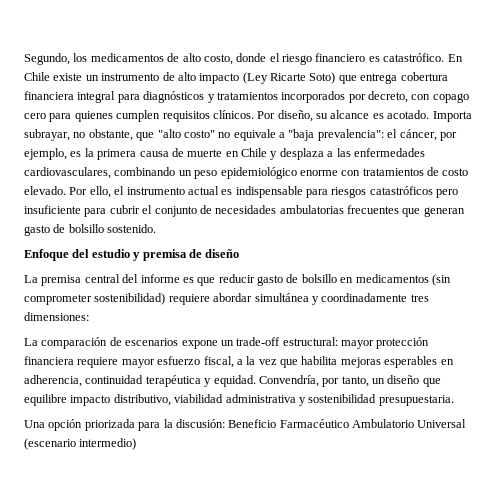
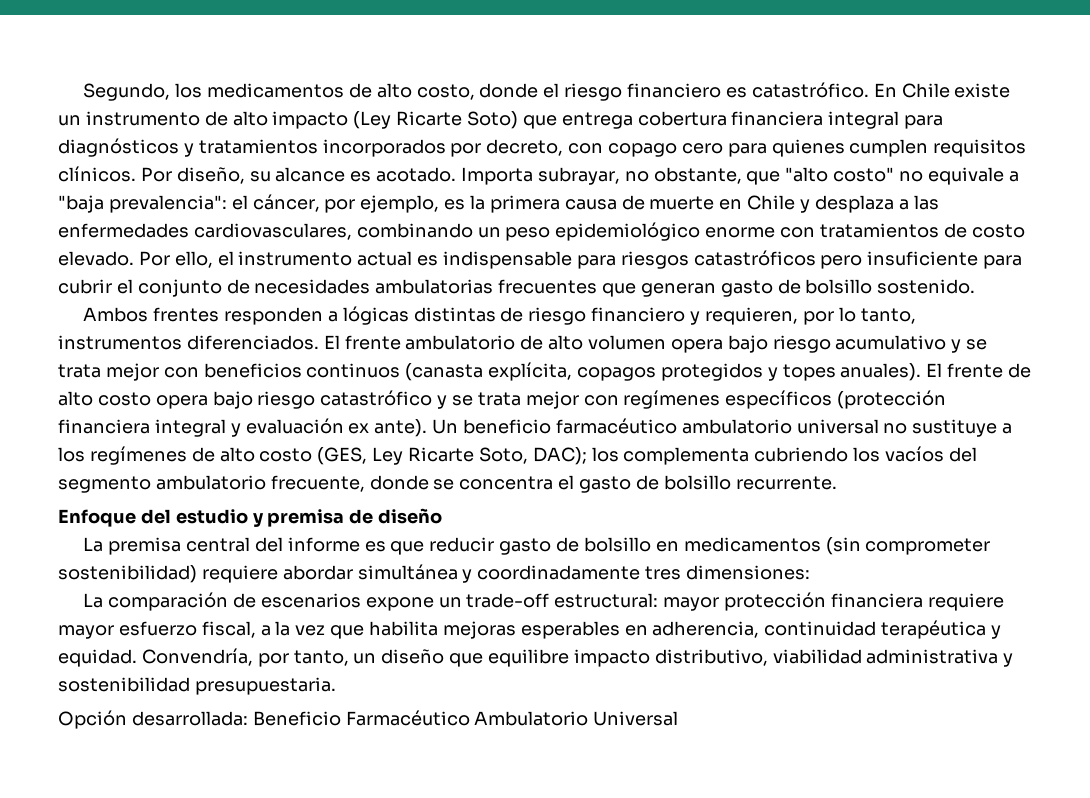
+ Ambos frentes responden a lógicas distintas de riesgo financiero y requieren, por lo tanto, instrumentos diferenciados. El frente ambulatorio de alto volumen opera bajo riesgo acumulativo y se trata mejor con beneficios continuos (canasta explícita, copagos protegidos y topes anuales). El frente de alto costo opera bajo riesgo catastrófico y se trata mejor con regímenes específicos (protección financiera integral y evaluación ex ante). Un beneficio farmacéutico ambulatorio universal no sustituye a los regímenes de alto costo (GES, Ley Ricarte Soto, DAC); los complementa cubriendo los vacíos del segmento ambulatorio frecuente, donde se concentra el gasto de bolsillo recurrente.
- Una opción priorizada para la discusión: Beneficio Farmacéutico Ambulatorio Universal (escenario intermedio)
+ Opción desarrollada: Beneficio Farmacéutico Ambulatorio Universal

